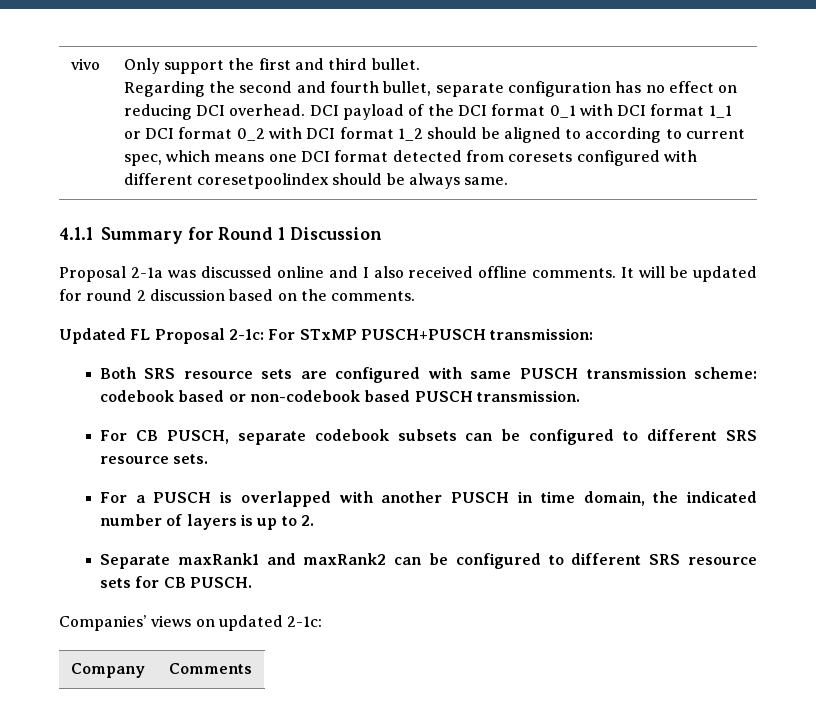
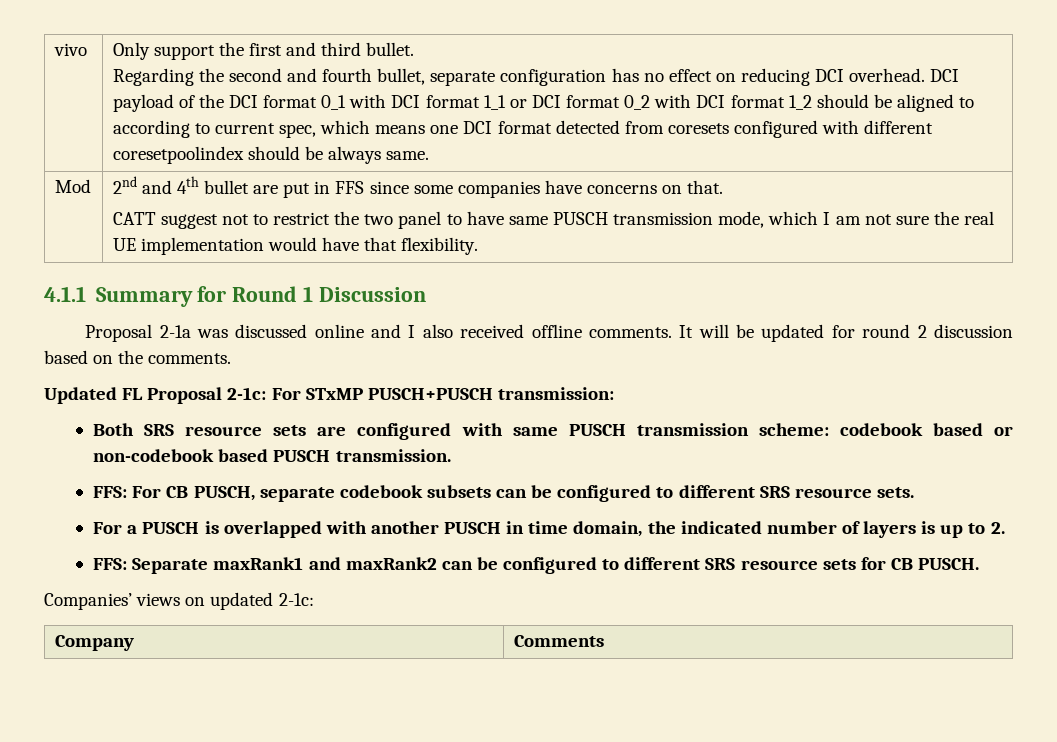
+ Mod | 2nd and 4th bullet are put in FFS since some companies have concerns on that.
+ CATT suggest not to restrict the two panel to have same PUSCH transmission mode, which I am not sure the real UE implementation would have that flexibility.
- For CB PUSCH, separate codebook subsets can be configured to different SRS resource sets.
+ FFS: For CB PUSCH, separate codebook subsets can be configured to different SRS resource sets.
- Separate maxRank1 and maxRank2 can be configured to different SRS resource sets for CB PUSCH.
+ FFS: Separate maxRank1 and maxRank2 can be configured to different SRS resource sets for CB PUSCH.

